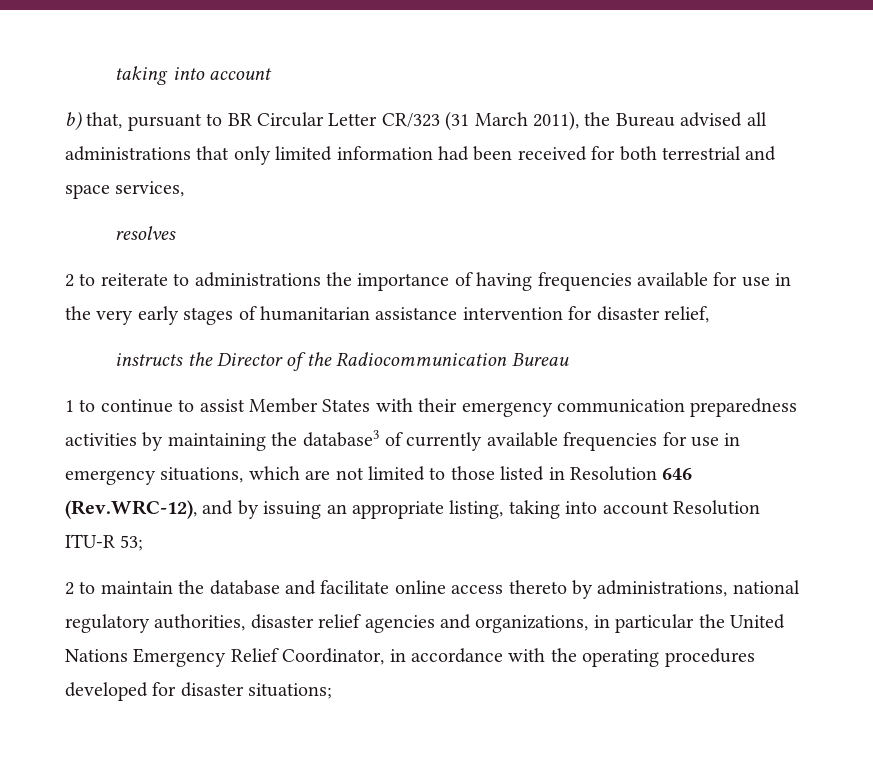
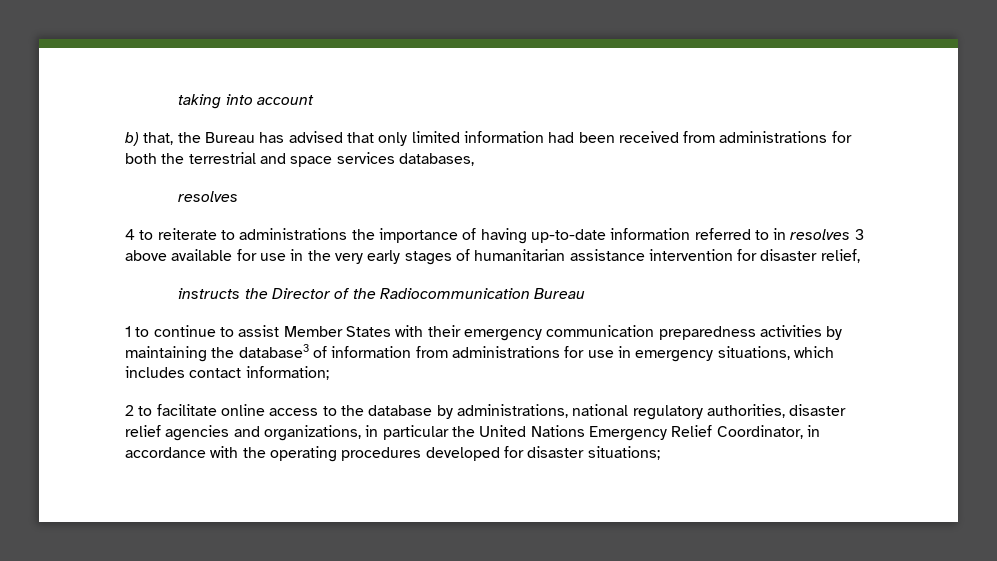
- b) that, pursuant to BR Circular Letter CR/323 (31 March 2011), the Bureau advised all administrations that only limited information had been received for both terrestrial and space services,
+ b) that, the Bureau has advised that only limited information had been received from administrations for both the terrestrial and space services databases,
- 2 to reiterate to administrations the importance of having frequencies available for use in the very early stages of humanitarian assistance intervention for disaster relief,
+ 4 to reiterate to administrations the importance of having up-to-date information referred to in resolves 3 above available for use in the very early stages of humanitarian assistance intervention for disaster relief,
- 1 to continue to assist Member States with their emergency communication preparedness activities by maintaining the database3 of currently available frequencies for use in emergency situations, which are not limited to those listed in Resolution 646 (Rev.WRC-12), and by issuing an appropriate listing, taking into account Resolution ITU-R 53;
- 2 to maintain the database and facilitate online access thereto by administrations, national regulatory authorities, disaster relief agencies and organizations, in particular the United Nations Emergency Relief Coordinator, in accordance with the operating procedures developed for disaster situations;
+ 1 to continue to assist Member States with their emergency communication preparedness activities by maintaining the database3 of information from administrations for use in emergency situations, which includes contact information;
+ 2 to facilitate online access to the database by administrations, national regulatory authorities, disaster relief agencies and organizations, in particular the United Nations Emergency Relief Coordinator, in accordance with the operating procedures developed for disaster situations;

